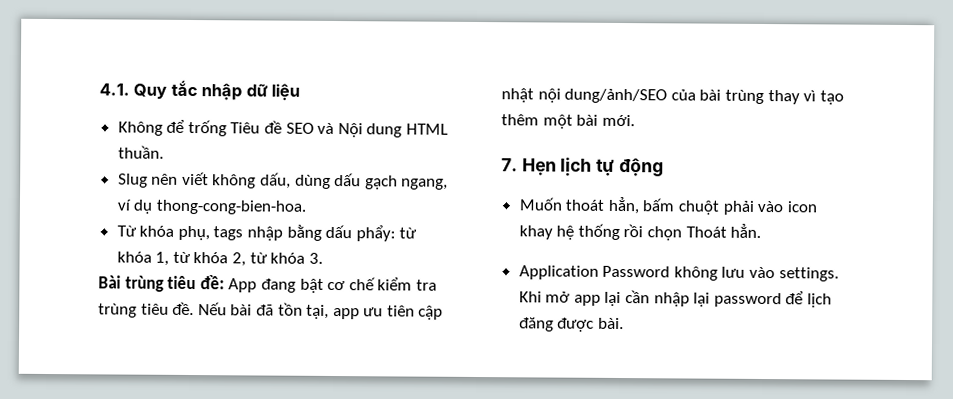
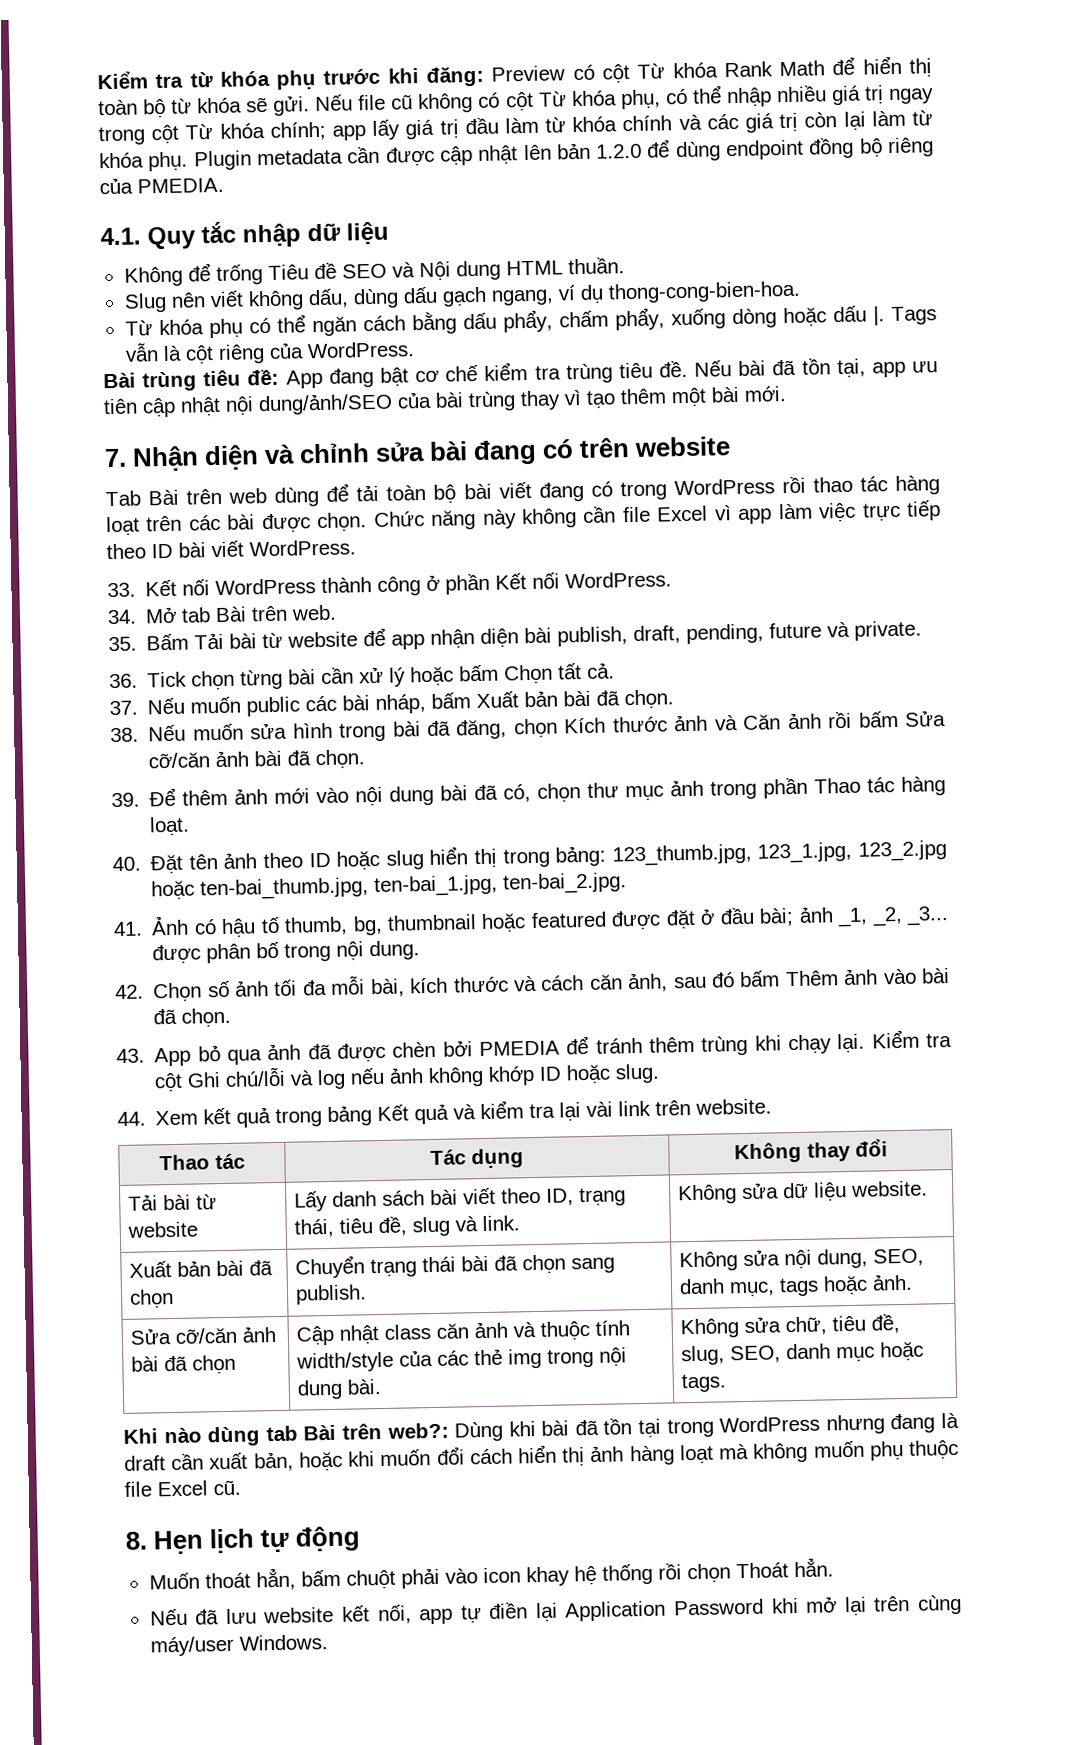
+ Kiểm tra từ khóa phụ trước khi đăng: Preview có cột Từ khóa Rank Math để hiển thị toàn bộ từ khóa sẽ gửi. Nếu file cũ không có cột Từ khóa phụ, có thể nhập nhiều giá trị ngay trong cột Từ khóa chính; app lấy giá trị đầu làm từ khóa chính và các giá trị còn lại làm từ khóa phụ. Plugin metadata cần được cập nhật lên bản 1.2.0 để dùng endpoint đồng bộ riêng của PMEDIA.
- Từ khóa phụ, tags nhập bằng dấu phẩy: từ khóa 1, từ khóa 2, từ khóa 3.
+ Từ khóa phụ có thể ngăn cách bằng dấu phẩy, chấm phẩy, xuống dòng hoặc dấu |. Tags vẫn là cột riêng của WordPress.
- 7. Hẹn lịch tự động
+ 7. Nhận diện và chỉnh sửa bài đang có trên website
+ Tab Bài trên web dùng để tải toàn bộ bài viết đang có trong WordPress rồi thao tác hàng loạt trên các bài được chọn. Chức năng này không cần file Excel vì app làm việc trực tiếp theo ID bài viết WordPress.
+ 33. Kết nối WordPress thành công ở phần Kết nối WordPress.
+ 34. Mở tab Bài trên web.
+ 35. Bấm Tải bài từ website để app nhận diện bài publish, draft, pending, future và private.
+ 36. Tick chọn từng bài cần xử lý hoặc bấm Chọn tất cả.
+ 37. Nếu muốn public các bài nháp, bấm Xuất bản bài đã chọn.
+ 38. Nếu muốn sửa hình trong bài đã đăng, chọn Kích thước ảnh và Căn ảnh rồi bấm Sửa cỡ/căn ảnh bài đã chọn.
+ 39. Để thêm ảnh mới vào nội dung bài đã có, chọn thư mục ảnh trong phần Thao tác hàng loạt.
+ 40. Đặt tên ảnh theo ID hoặc slug hiển thị trong bảng: 123_thumb.jpg, 123_1.jpg, 123_2.jpg hoặc ten-bai_thumb.jpg, ten-bai_1.jpg, ten-bai_2.jpg.
+ 41. Ảnh có hậu tố thumb, bg, thumbnail hoặc featured được đặt ở đầu bài; ảnh _1, _2, _3... được phân bố trong nội dung.
+ 42. Chọn số ảnh tối đa mỗi bài, kích thước và cách căn ảnh, sau đó bấm Thêm ảnh vào bài đã chọn.
+ 43. App bỏ qua ảnh đã được chèn bởi PMEDIA để tránh thêm trùng khi chạy lại. Kiểm tra cột Ghi chú/lỗi và log nếu ảnh không khớp ID hoặc slug.
+ 44. Xem kết quả trong bảng Kết quả và kiểm tra lại vài link trên website.
+ Thao tác | Tác dụng | Không thay đổi
+ Tải bài từ website | Lấy danh sách bài viết theo ID, trạng thái, tiêu đề, slug và link. | Không sửa dữ liệu website.
+ Xuất bản bài đã chọn | Chuyển trạng thái bài đã chọn sang publish. | Không sửa nội dung, SEO, danh mục, tags hoặc ảnh.
+ Sửa cỡ/căn ảnh bài đã chọn | Cập nhật class căn ảnh và thuộc tính width/style của các thẻ img trong nội dung bài. | Không sửa chữ, tiêu đề, slug, SEO, danh mục hoặc tags.
+ Khi nào dùng tab Bài trên web?: Dùng khi bài đã tồn tại trong WordPress nhưng đang là draft cần xuất bản, hoặc khi muốn đổi cách hiển thị ảnh hàng loạt mà không muốn phụ thuộc file Excel cũ.
+ 8. Hẹn lịch tự động
- Application Password không lưu vào settings. Khi mở app lại cần nhập lại password để lịch đăng được bài.
+ Nếu đã lưu website kết nối, app tự điền lại Application Password khi mở lại trên cùng máy/user Windows.

